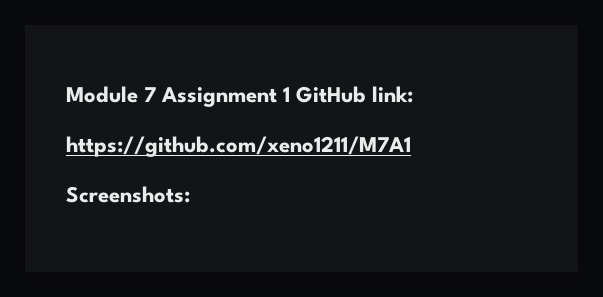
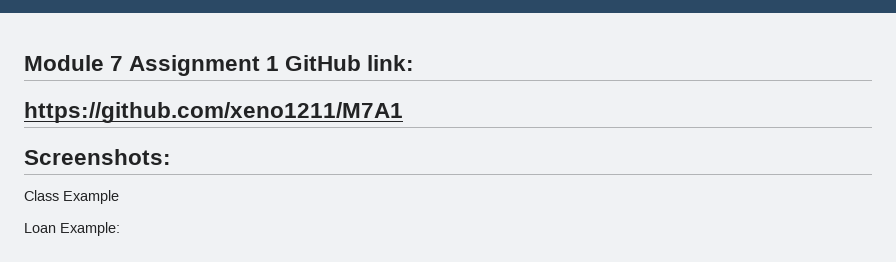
+ Class Example
+ Loan Example:

